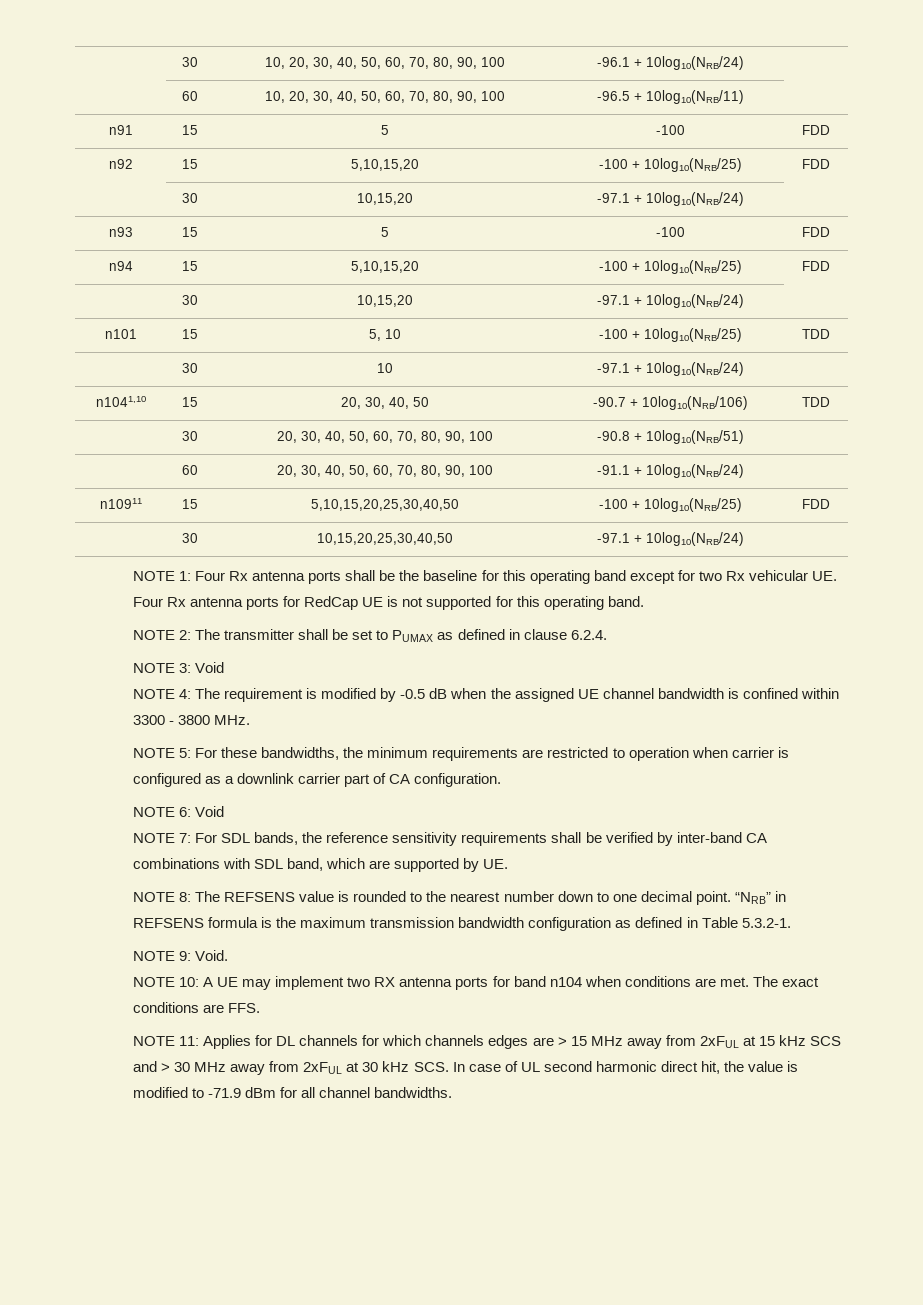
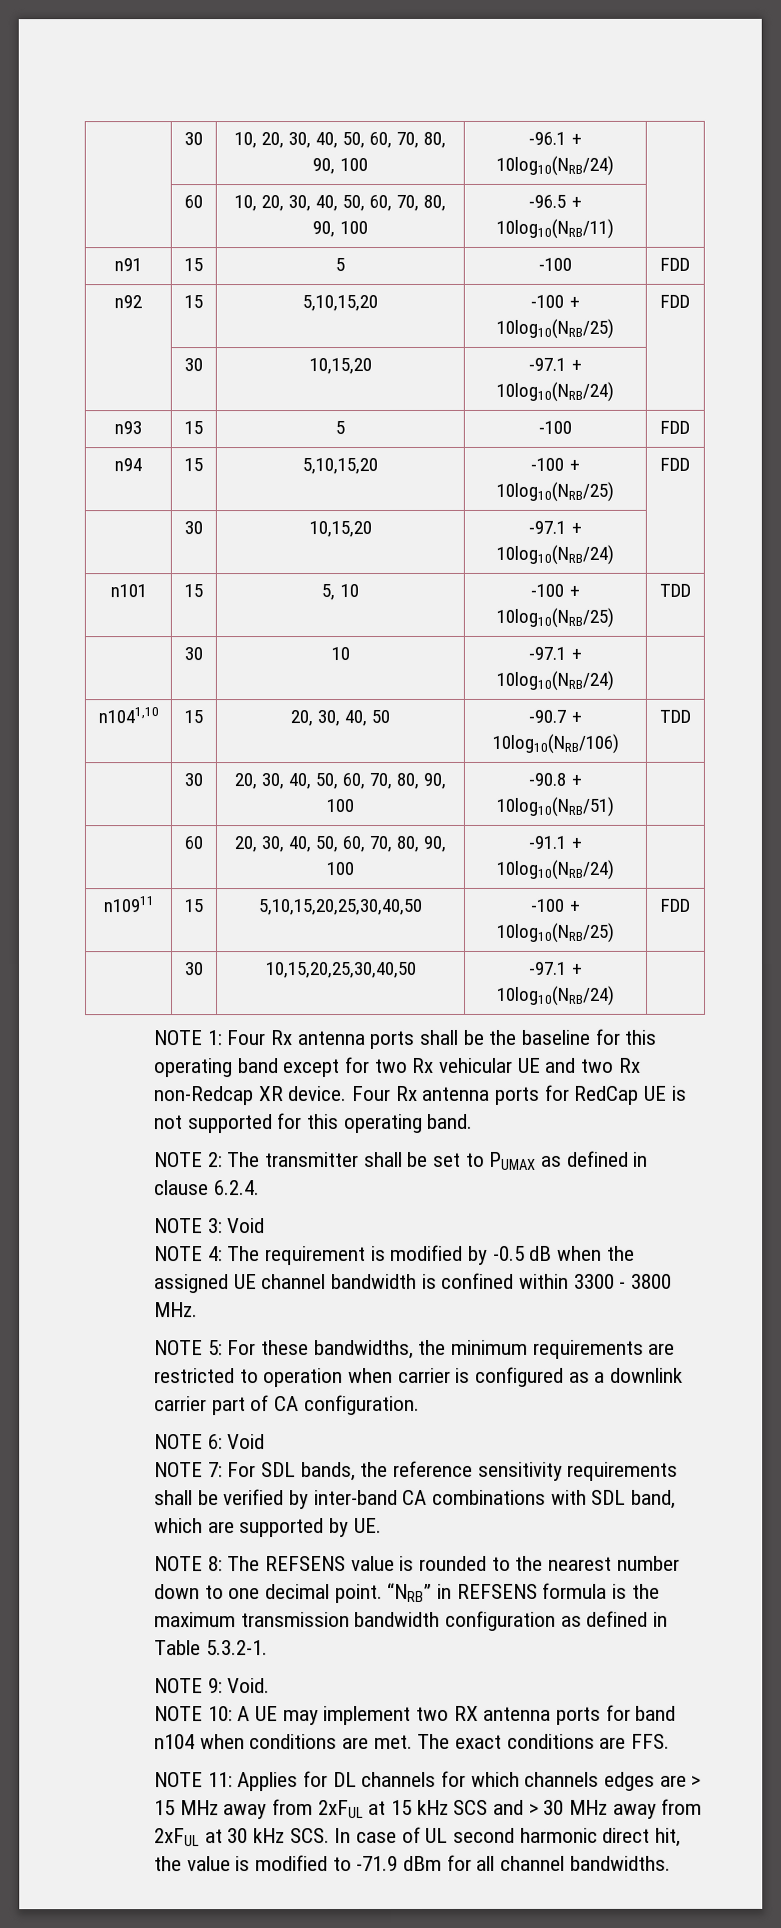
- NOTE 1: Four Rx antenna ports shall be the baseline for this operating band except for two Rx vehicular UE. Four Rx antenna ports for RedCap UE is not supported for this operating band.
+ NOTE 1: Four Rx antenna ports shall be the baseline for this operating band except for two Rx vehicular UE and two Rx non-Redcap XR device. Four Rx antenna ports for RedCap UE is not supported for this operating band.

